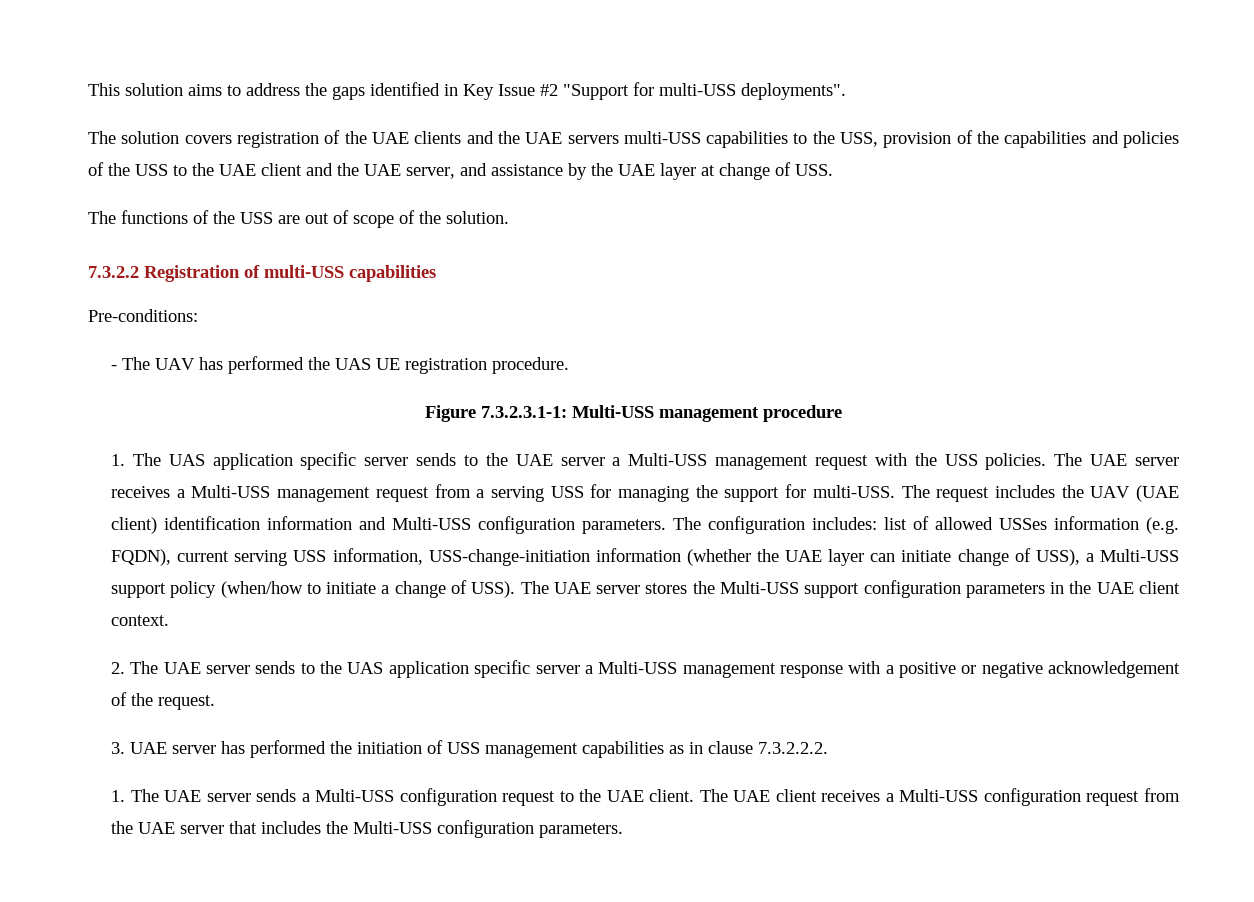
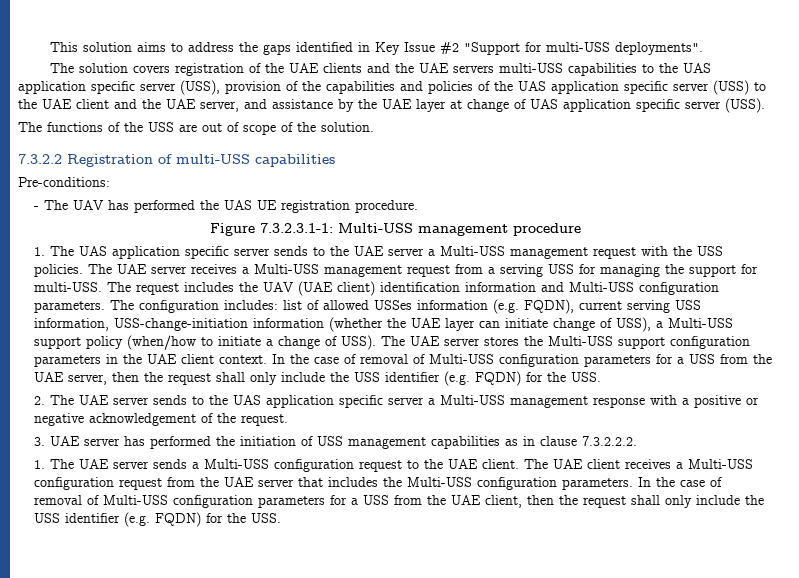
- The solution covers registration of the UAE clients and the UAE servers multi-USS capabilities to the USS, provision of the capabilities and policies of the USS to the UAE client and the UAE server, and assistance by the UAE layer at change of USS.
+ The solution covers registration of the UAE clients and the UAE servers multi-USS capabilities to the UAS application specific server (USS), provision of the capabilities and policies of the UAS application specific server (USS) to the UAE client and the UAE server, and assistance by the UAE layer at change of UAS application specific server (USS).
+ In the case of removal of Multi-USS configuration parameters for a USS from the UAE server, then the request shall only include the USS identifier (e.g. FQDN) for the USS.
+ In the case of removal of Multi-USS configuration parameters for a USS from the UAE client, then the request shall only include the USS identifier (e.g. FQDN) for the USS.

